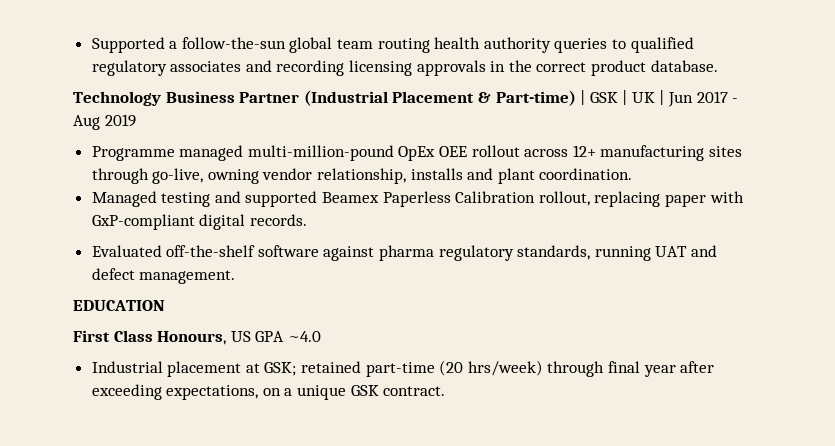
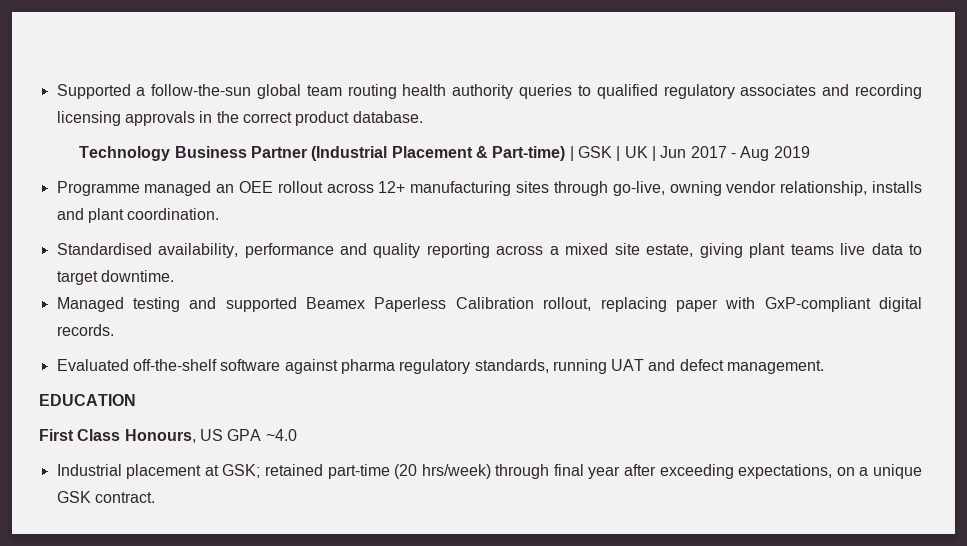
- Programme managed multi-million-pound OpEx OEE rollout across 12+ manufacturing sites through go-live, owning vendor relationship, installs and plant coordination.
+ Programme managed an OEE rollout across 12+ manufacturing sites through go-live, owning vendor relationship, installs and plant coordination.
+ Standardised availability, performance and quality reporting across a mixed site estate, giving plant teams live data to target downtime.

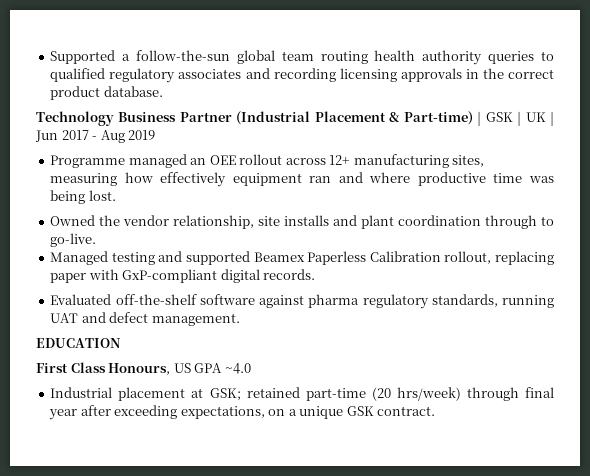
- Programme managed an OEE rollout across 12+ manufacturing sites through go-live, owning vendor relationship, installs and plant coordination.
- Standardised availability, performance and quality reporting across a mixed site estate, giving plant teams live data to target downtime.
+ Programme managed an OEE rollout across 12+ manufacturing sites, measuring how effectively equipment ran and where productive time was being lost.
+ Owned the vendor relationship, site installs and plant coordination through to go-live.

